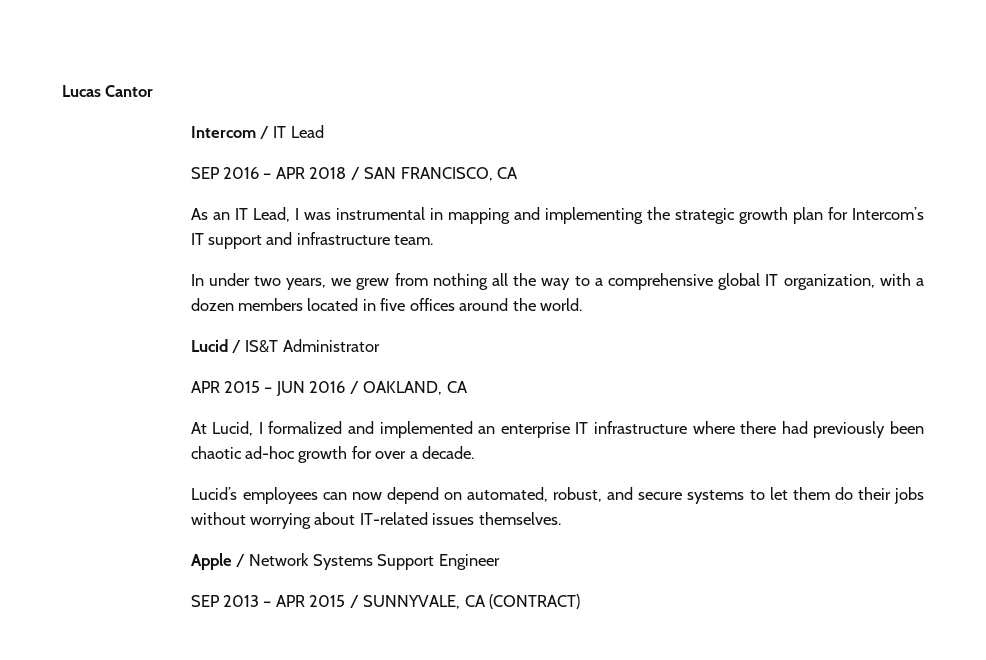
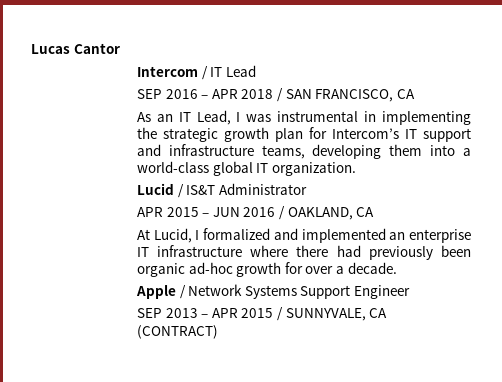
- As an IT Lead, I was instrumental in mapping and implementing the strategic growth plan for Intercom’s IT support and infrastructure team.
- In under two years, we grew from nothing all the way to a comprehensive global IT organization, with a dozen members located in five offices around the world.
+ As an IT Lead, I was instrumental in implementing the strategic growth plan for Intercom’s IT support and infrastructure teams, developing them into a world-class global IT organization.
- At Lucid, I formalized and implemented an enterprise IT infrastructure where there had previously been chaotic ad-hoc growth for over a decade.
+ At Lucid, I formalized and implemented an enterprise IT infrastructure where there had previously been organic ad-hoc growth for over a decade.
- Lucid’s employees can now depend on automated, robust, and secure systems to let them do their jobs without worrying about IT-related issues themselves.

